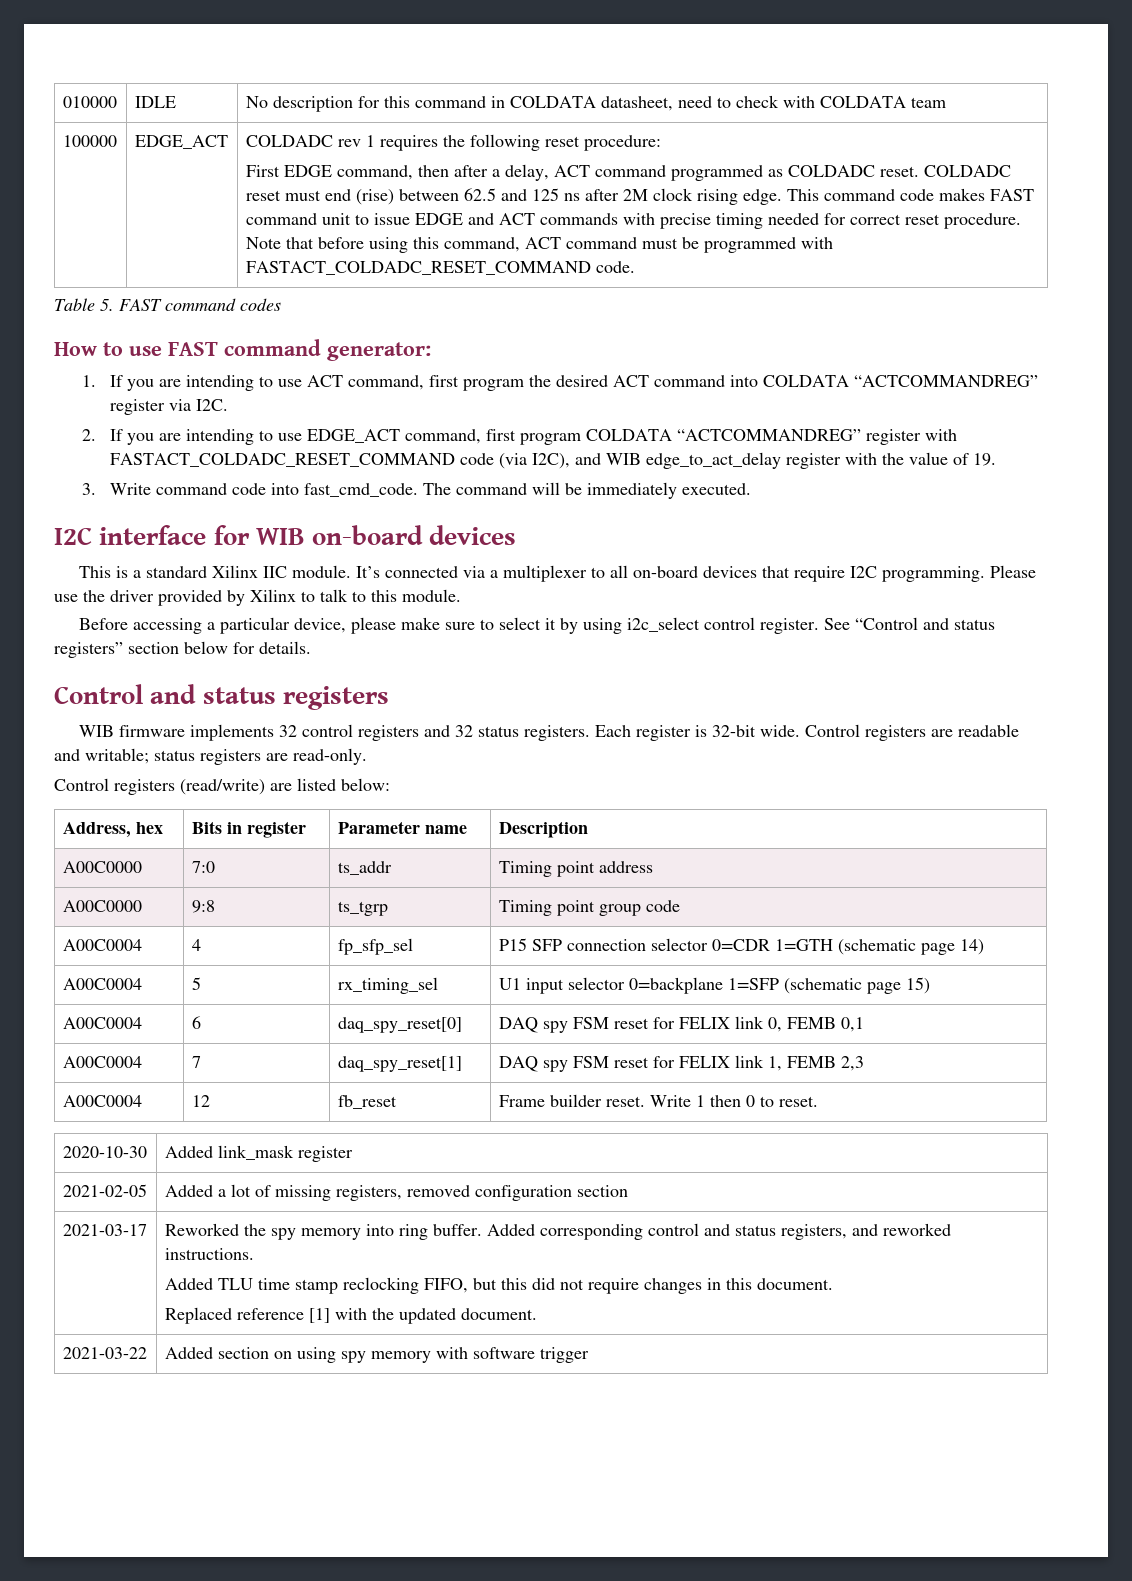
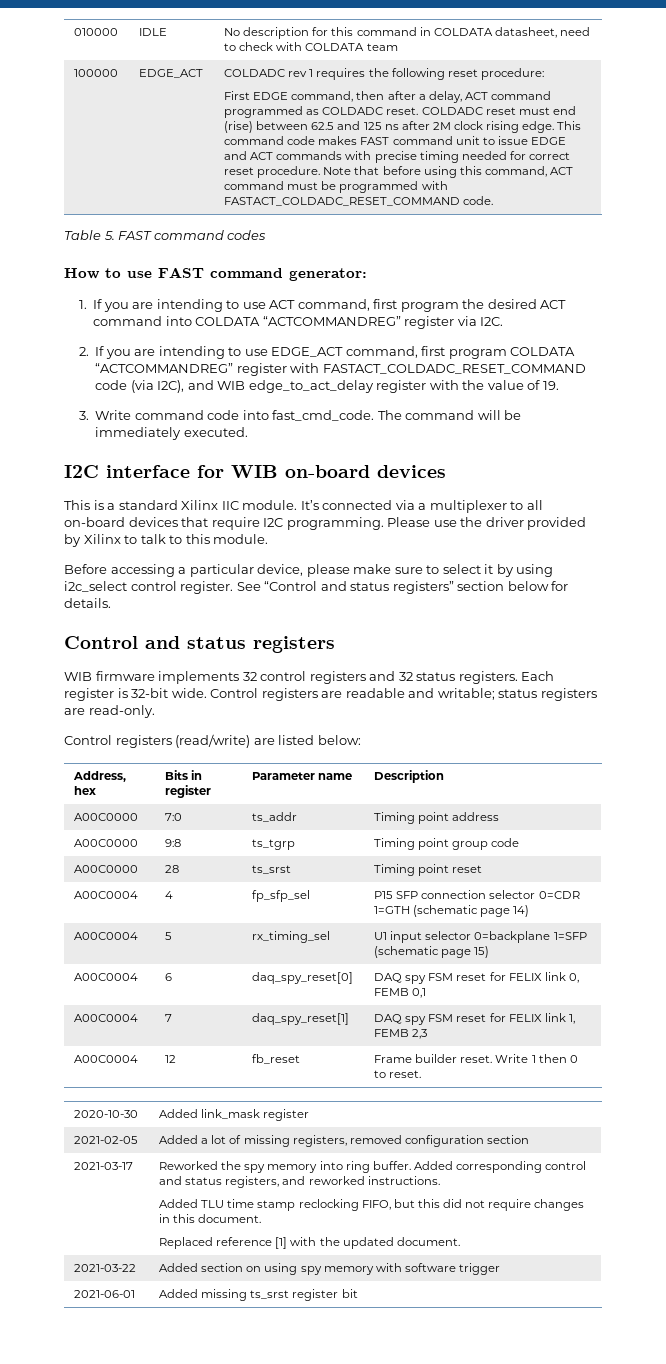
+ A00C0000 | 28 | ts_srst | Timing point reset
+ 2021-06-01 | Added missing ts_srst register bit

